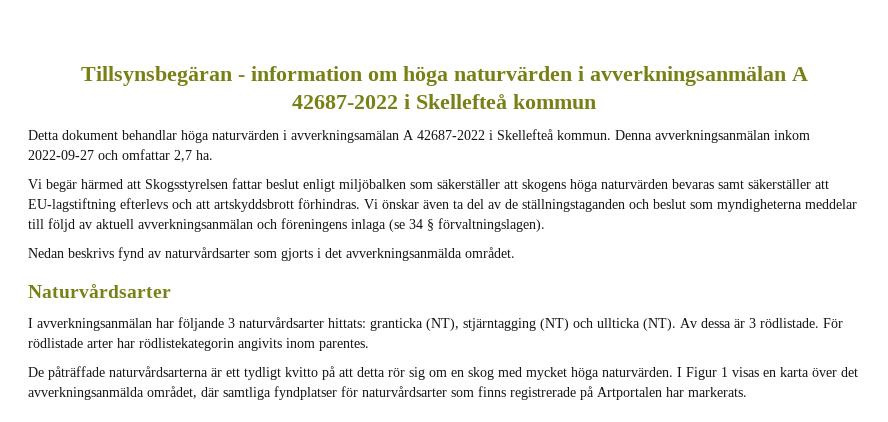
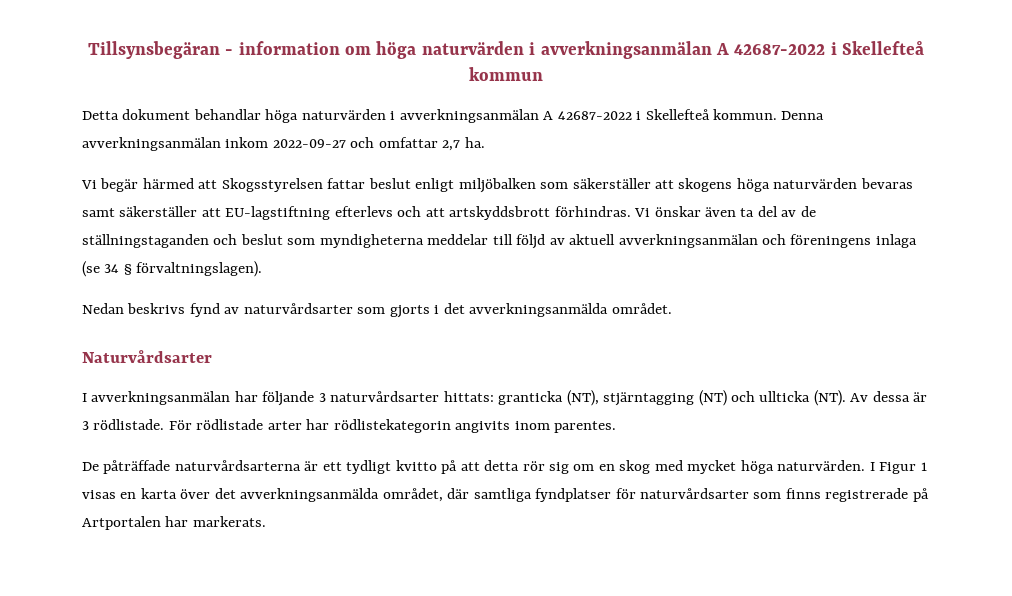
- Detta dokument behandlar höga naturvärden i avverkningsamälan A 42687-2022 i Skellefteå kommun.
+ Detta dokument behandlar höga naturvärden i avverkningsanmälan A 42687-2022 i Skellefteå kommun.

